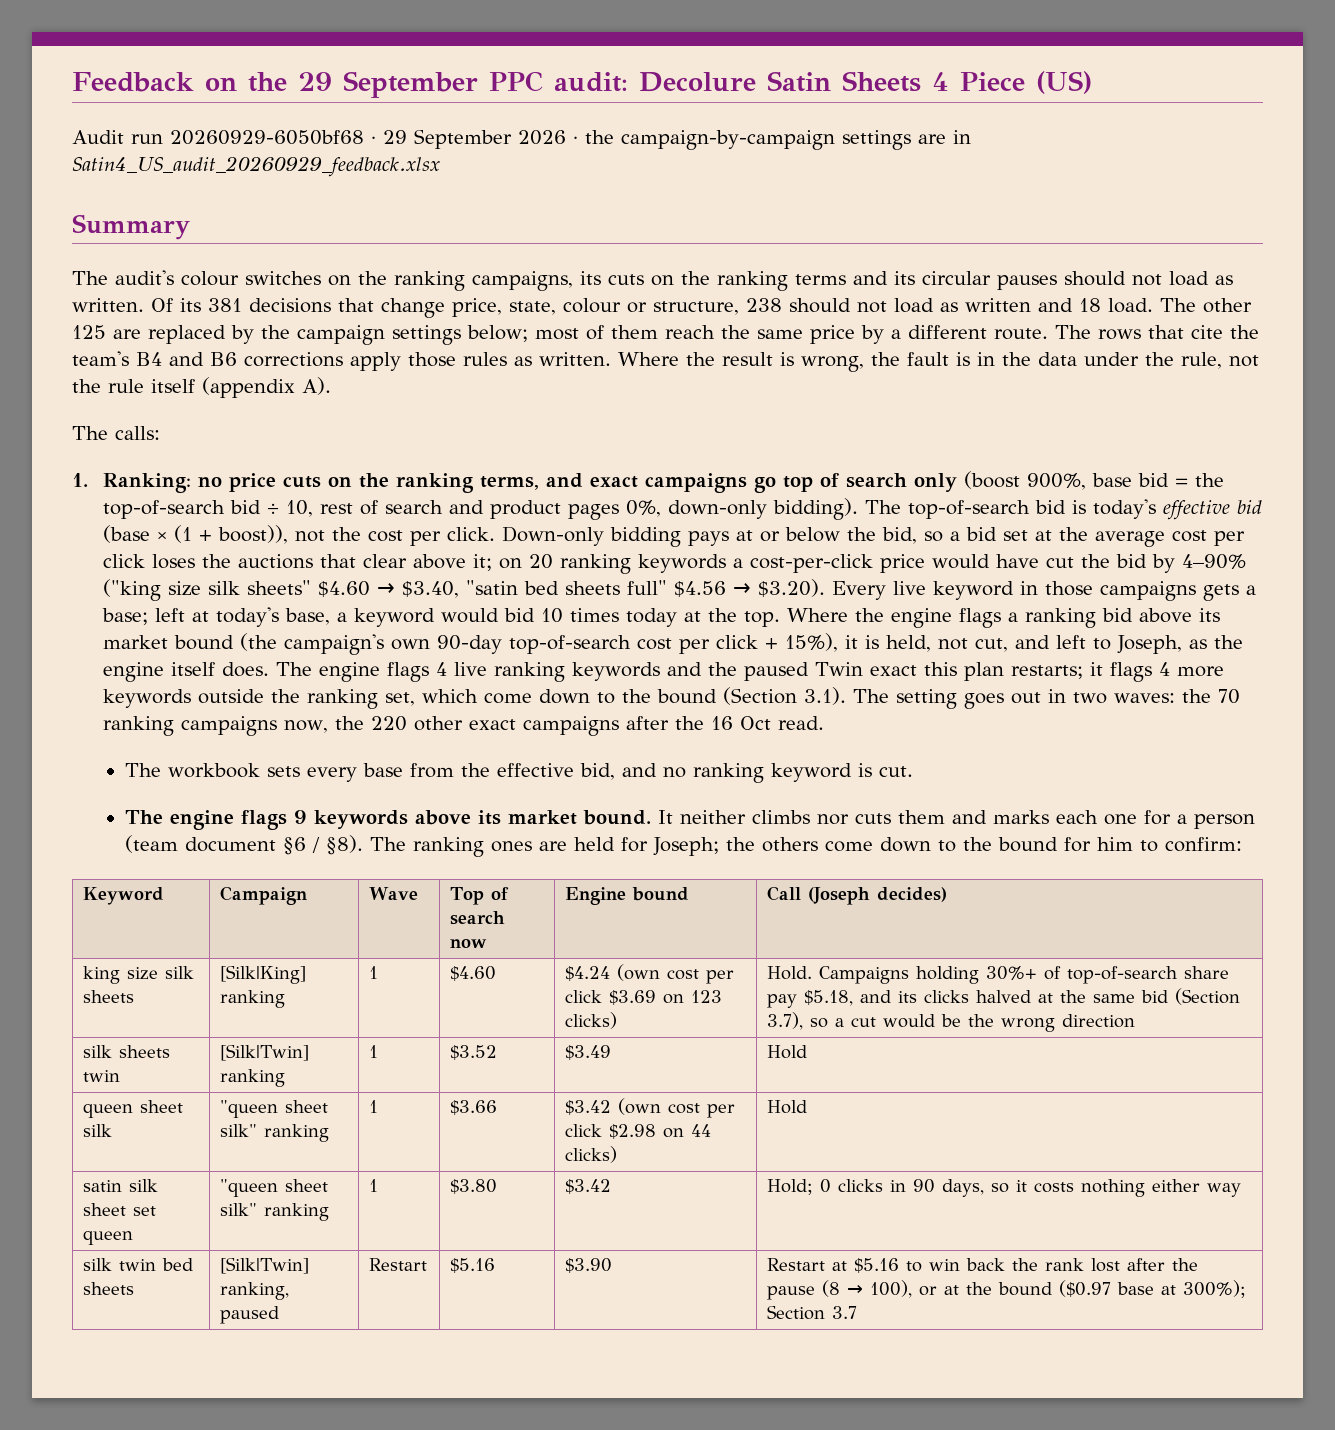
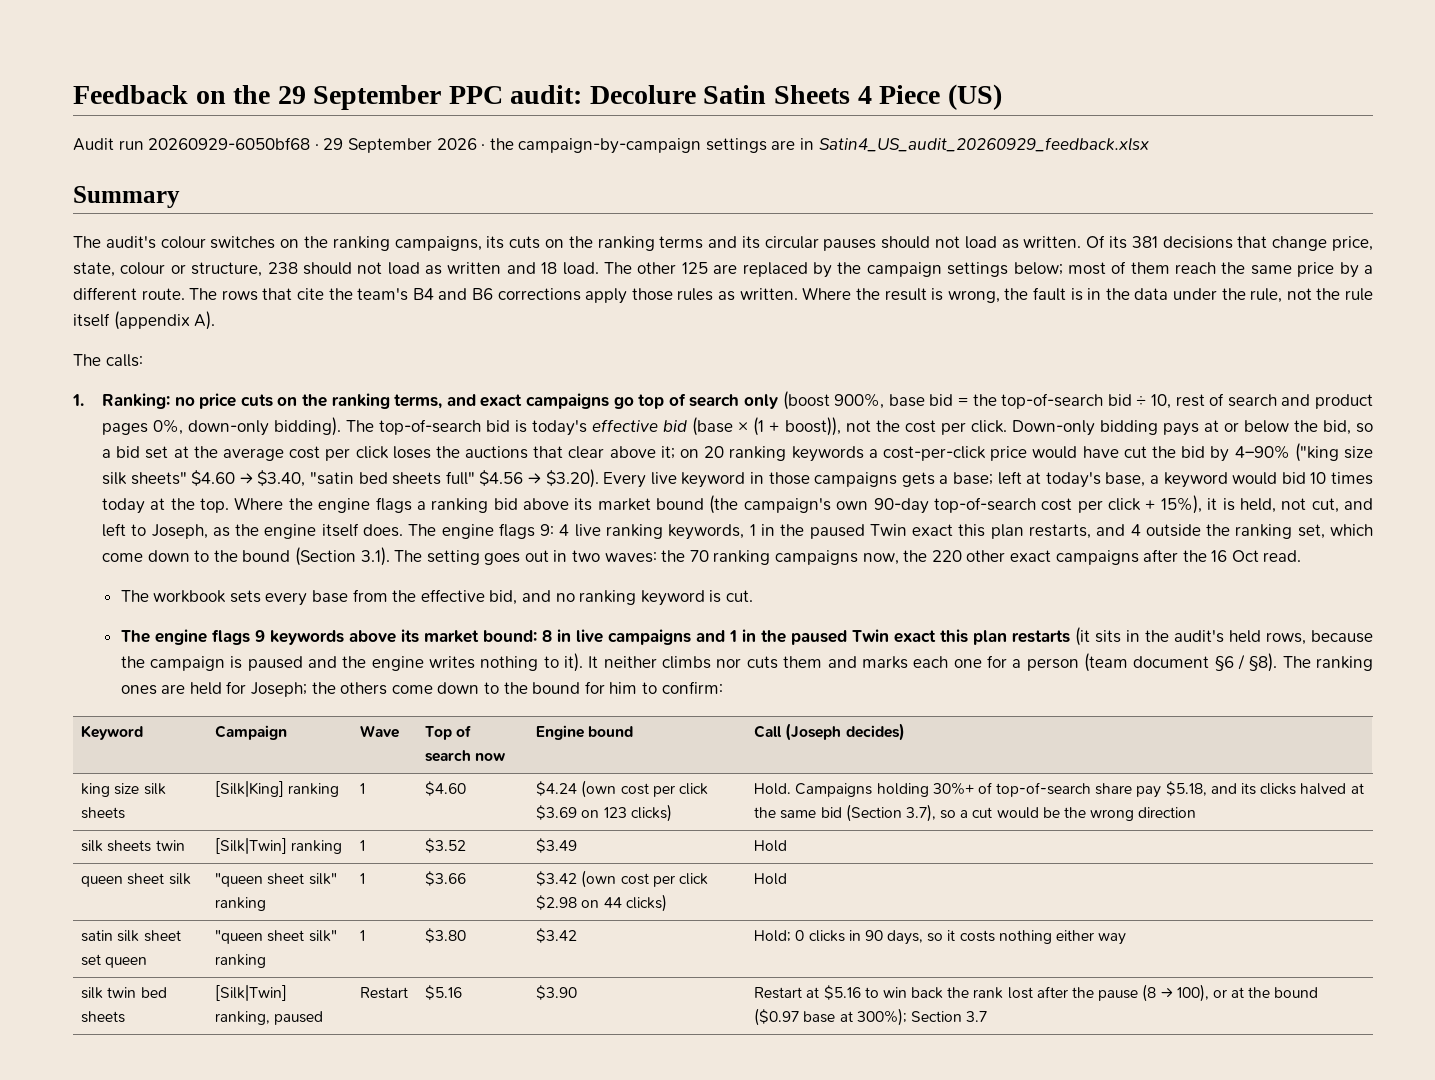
- The engine flags 4 live ranking keywords and the paused Twin exact this plan restarts; it flags 4 more keywords outside the ranking set, which come down to the bound (Section 3.1). The setting goes out in two waves: the 70 ranking campaigns now, the 220 other exact campaigns after the 16 Oct read.
+ The engine flags 9: 4 live ranking keywords, 1 in the paused Twin exact this plan restarts, and 4 outside the ranking set, which come down to the bound (Section 3.1). The setting goes out in two waves: the 70 ranking campaigns now, the 220 other exact campaigns after the 16 Oct read.
- The engine flags 9 keywords above its market bound.
+ The engine flags 9 keywords above its market bound: 8 in live campaigns and 1 in the paused Twin exact this plan restarts (it sits in the audit's held rows, because the campaign is paused and the engine writes nothing to it).

